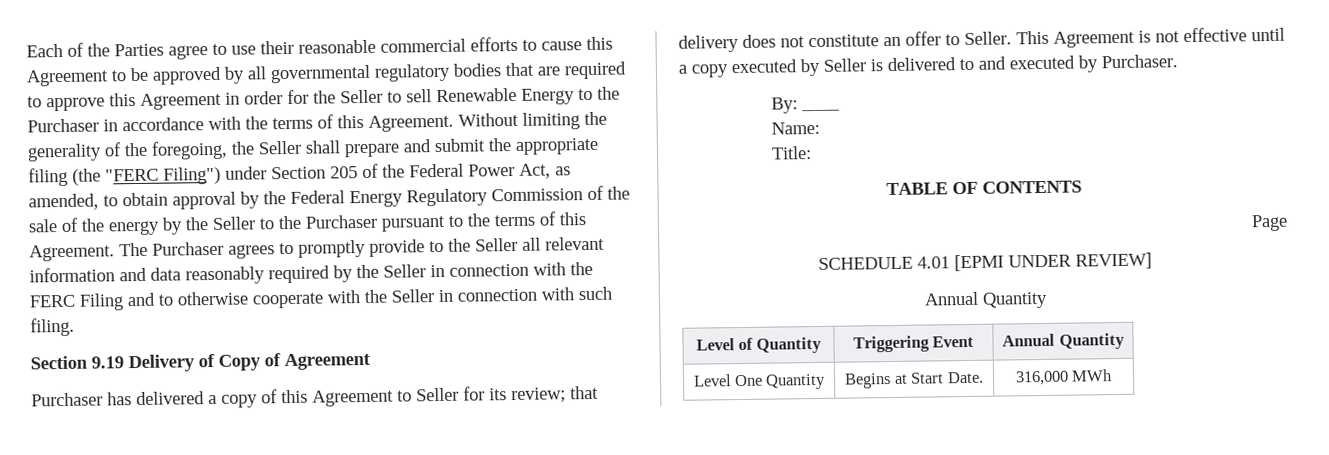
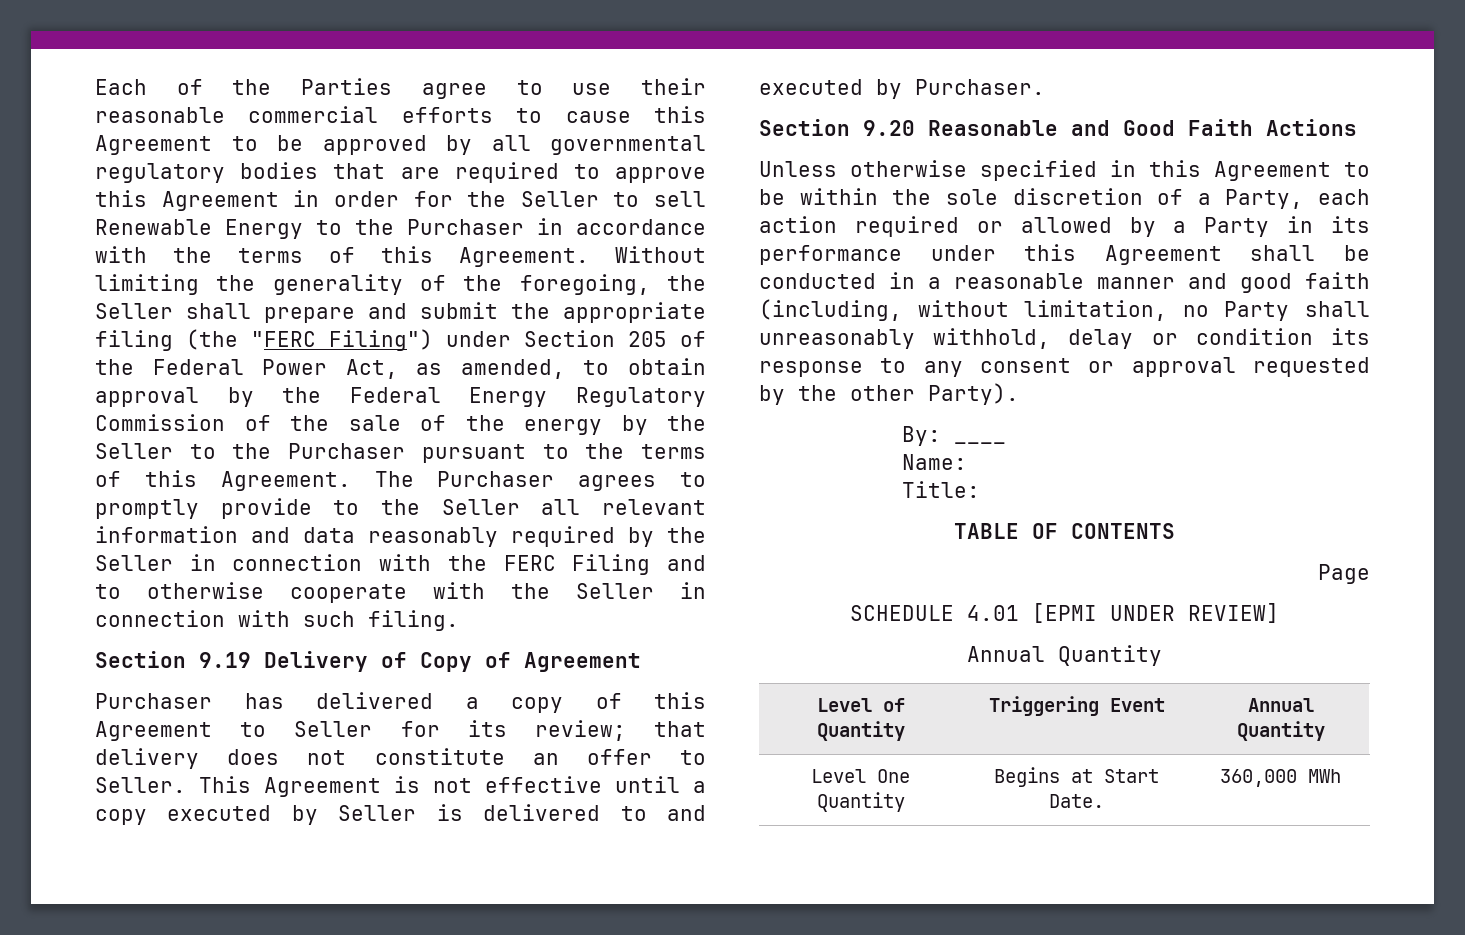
+ Section 9.20 Reasonable and Good Faith Actions
+ Unless otherwise specified in this Agreement to be within the sole discretion of a Party, each action required or allowed by a Party in its performance under this Agreement shall be conducted in a reasonable manner and good faith (including, without limitation, no Party shall unreasonably withhold, delay or condition its response to any consent or approval requested by the other Party).
- Level One Quantity | Begins at Start Date. | 316,000 MWh
+ Level One Quantity | Begins at Start Date. | 360,000 MWh

